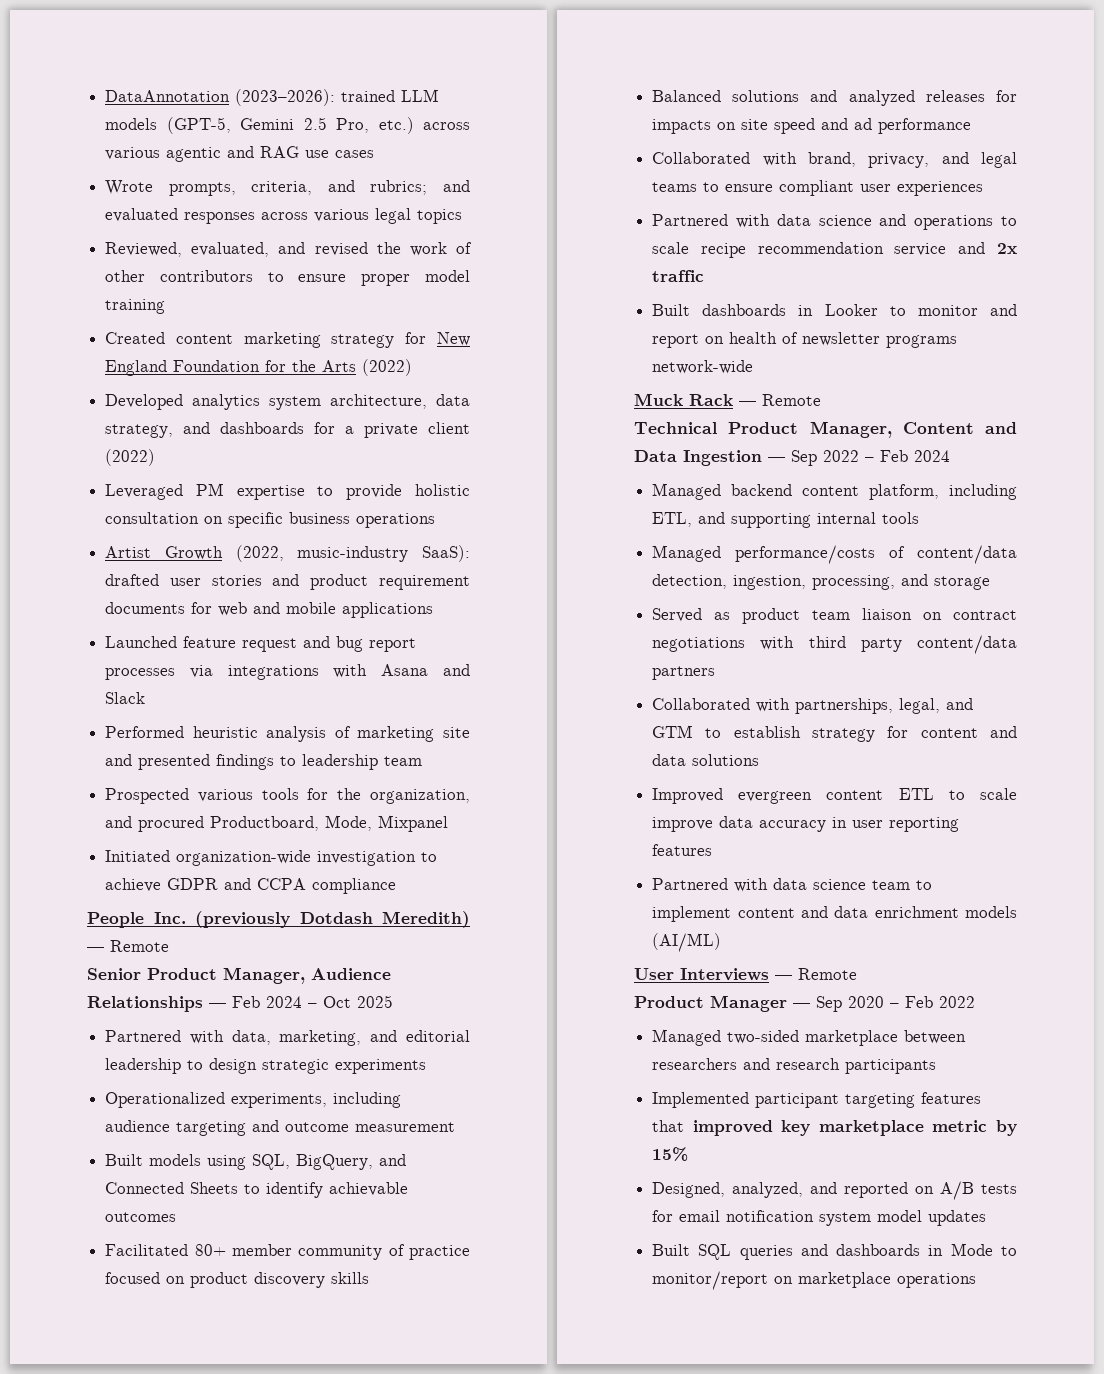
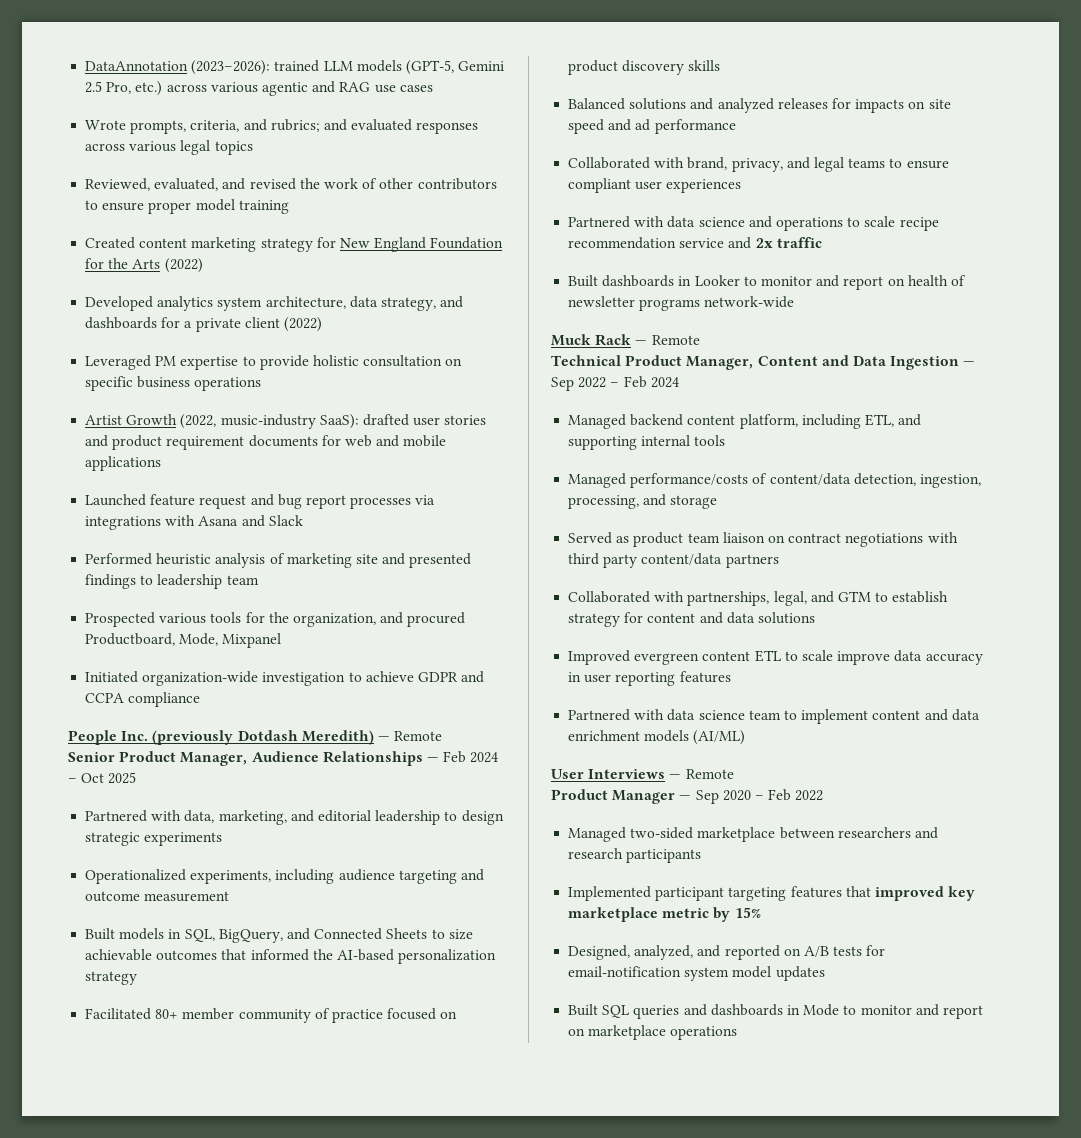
- Built models using SQL, BigQuery, and Connected Sheets to identify achievable outcomes
+ Built models in SQL, BigQuery, and Connected Sheets to size achievable outcomes that informed the AI-based personalization strategy
- Designed, analyzed, and reported on A/B tests for email notification system model updates
+ Designed, analyzed, and reported on A/B tests for email-notification system model updates
- Built SQL queries and dashboards in Mode to monitor/report on marketplace operations
+ Built SQL queries and dashboards in Mode to monitor and report on marketplace operations

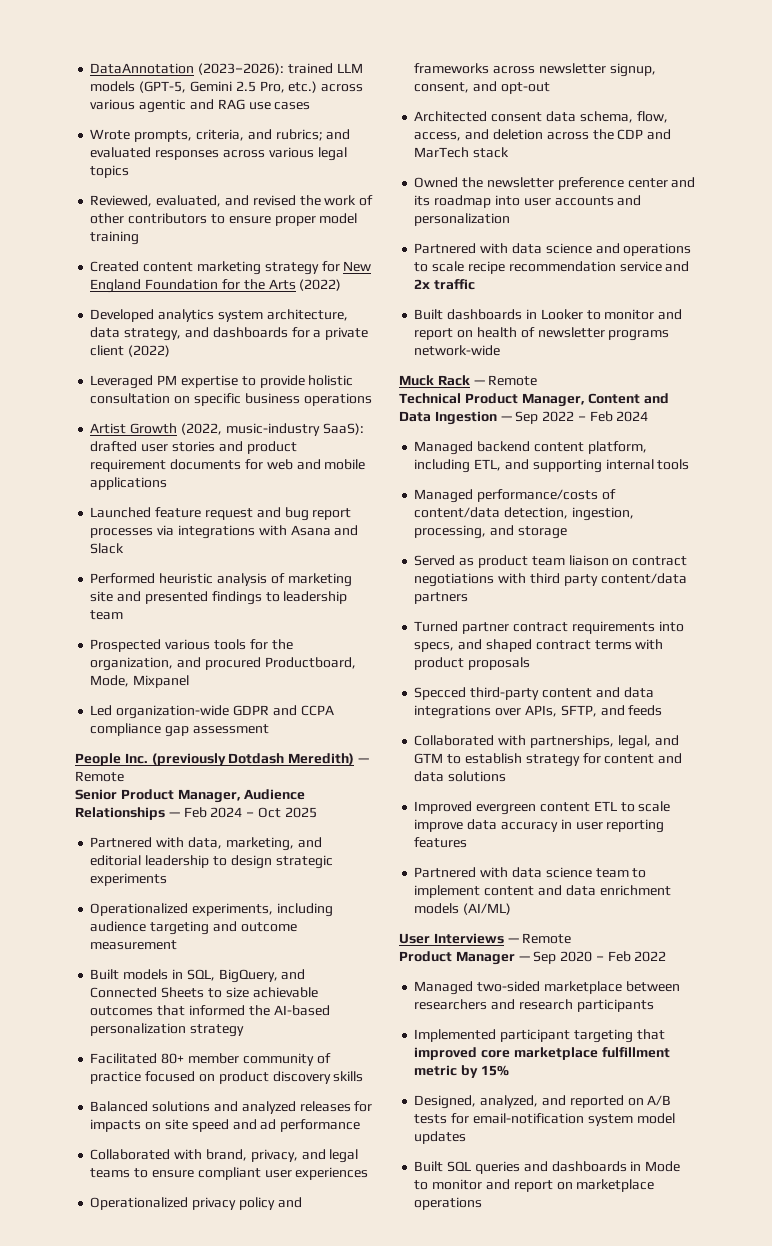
- Initiated organization-wide investigation to achieve GDPR and CCPA compliance
+ Led organization-wide GDPR and CCPA compliance gap assessment
+ Operationalized privacy policy and frameworks across newsletter signup, consent, and opt-out
+ Architected consent data schema, flow, access, and deletion across the CDP and MarTech stack
+ Owned the newsletter preference center and its roadmap into user accounts and personalization
+ Turned partner contract requirements into specs, and shaped contract terms with product proposals
+ Specced third-party content and data integrations over APIs, SFTP, and feeds
- Implemented participant targeting features that improved key marketplace metric by 15%
+ Implemented participant targeting that improved core marketplace fulfillment metric by 15%

